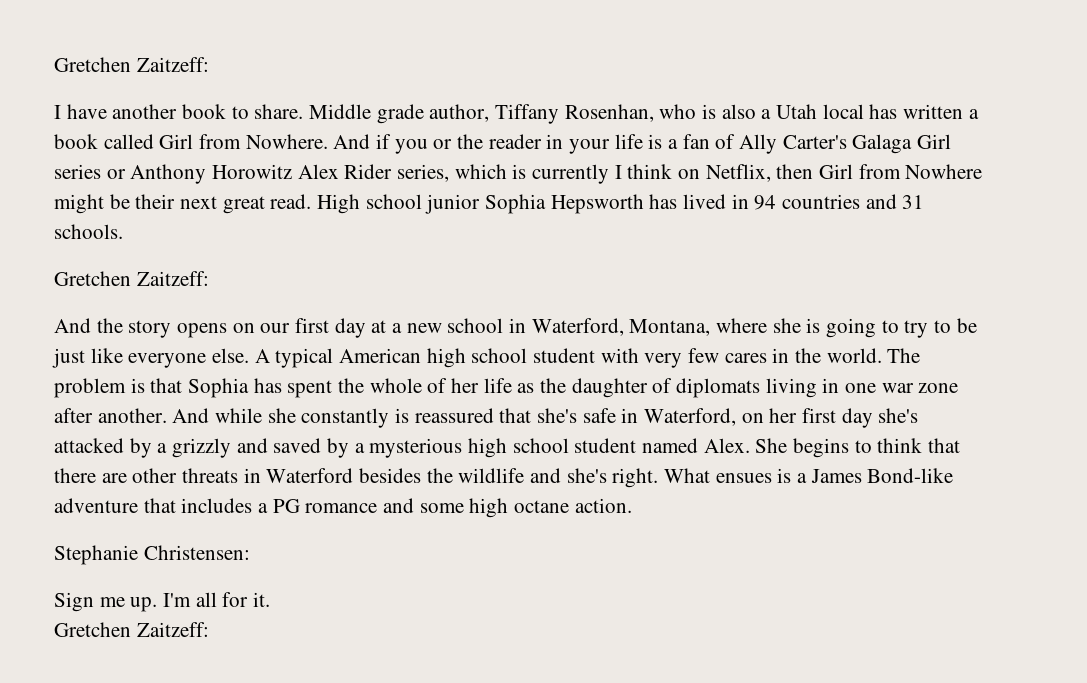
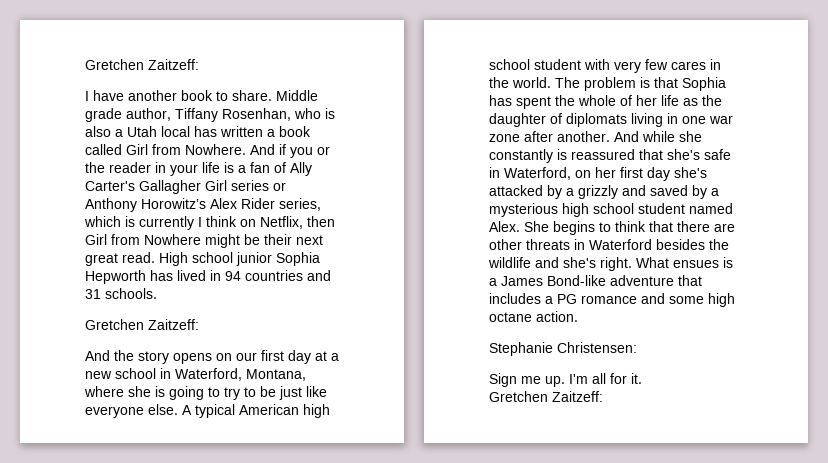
- And if you or the reader in your life is a fan of Ally Carter's Galaga Girl series or Anthony Horowitz Alex Rider series, which is currently I think on Netflix, then Girl from Nowhere might be their next great read.
+ And if you or the reader in your life is a fan of Ally Carter's Gallagher Girl series or Anthony Horowitz’s Alex Rider series, which is currently I think on Netflix, then Girl from Nowhere might be their next great read.
- High school junior Sophia Hepsworth has lived in 94 countries and 31 schools.
+ High school junior Sophia Hepworth has lived in 94 countries and 31 schools.

